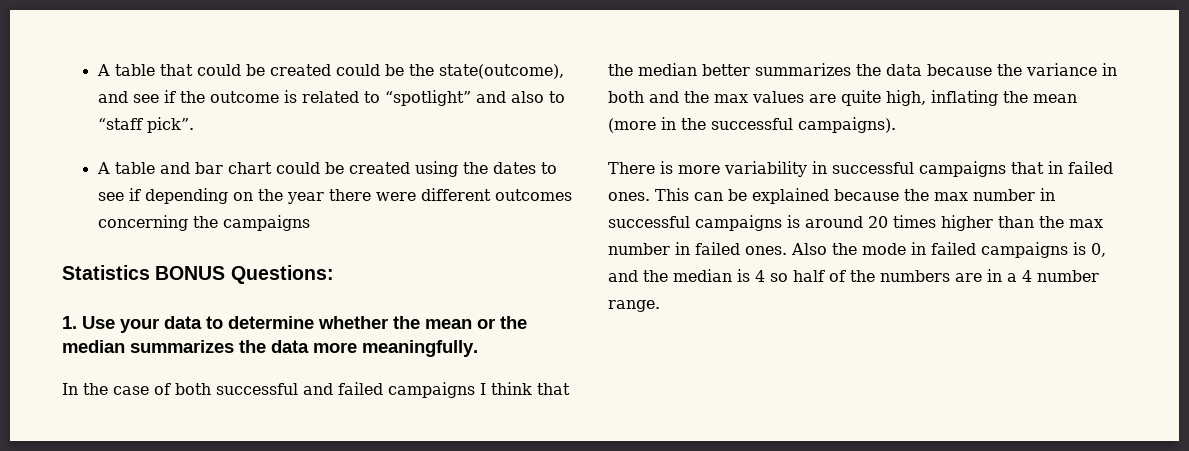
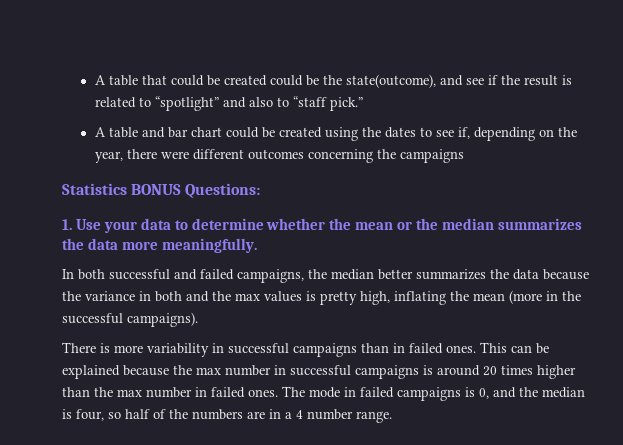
- A table that could be created could be the state(outcome), and see if the outcome is related to “spotlight” and also to “staff pick”.
+ A table that could be created could be the state(outcome), and see if the result is related to “spotlight” and also to “staff pick.”
- A table and bar chart could be created using the dates to see if depending on the year there were different outcomes concerning the campaigns
+ A table and bar chart could be created using the dates to see if, depending on the year, there were different outcomes concerning the campaigns
- In the case of both successful and failed campaigns I think that the median better summarizes the data because the variance in both and the max values are quite high, inflating the mean (more in the successful campaigns).
+ In both successful and failed campaigns, the median better summarizes the data because the variance in both and the max values is pretty high, inflating the mean (more in the successful campaigns).
- There is more variability in successful campaigns that in failed ones.
+ There is more variability in successful campaigns than in failed ones.
- Also the mode in failed campaigns is 0, and the median is 4 so half of the numbers are in a 4 number range.
+ The mode in failed campaigns is 0, and the median is four, so half of the numbers are in a 4 number range.

